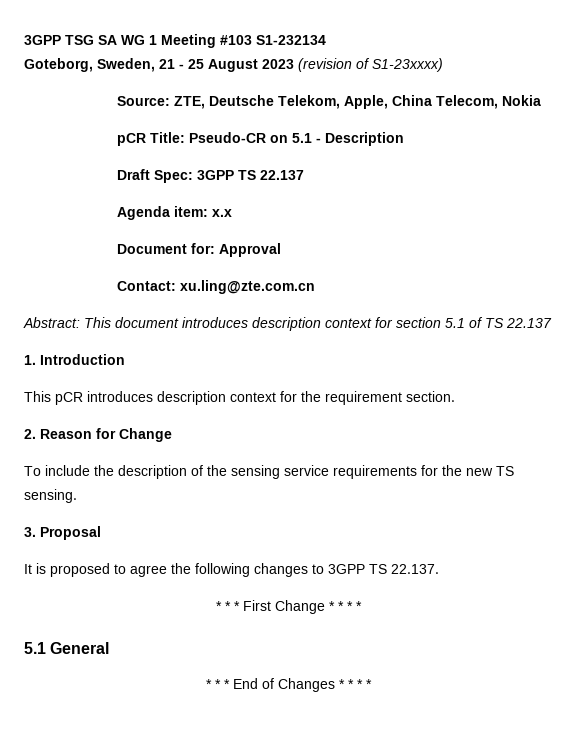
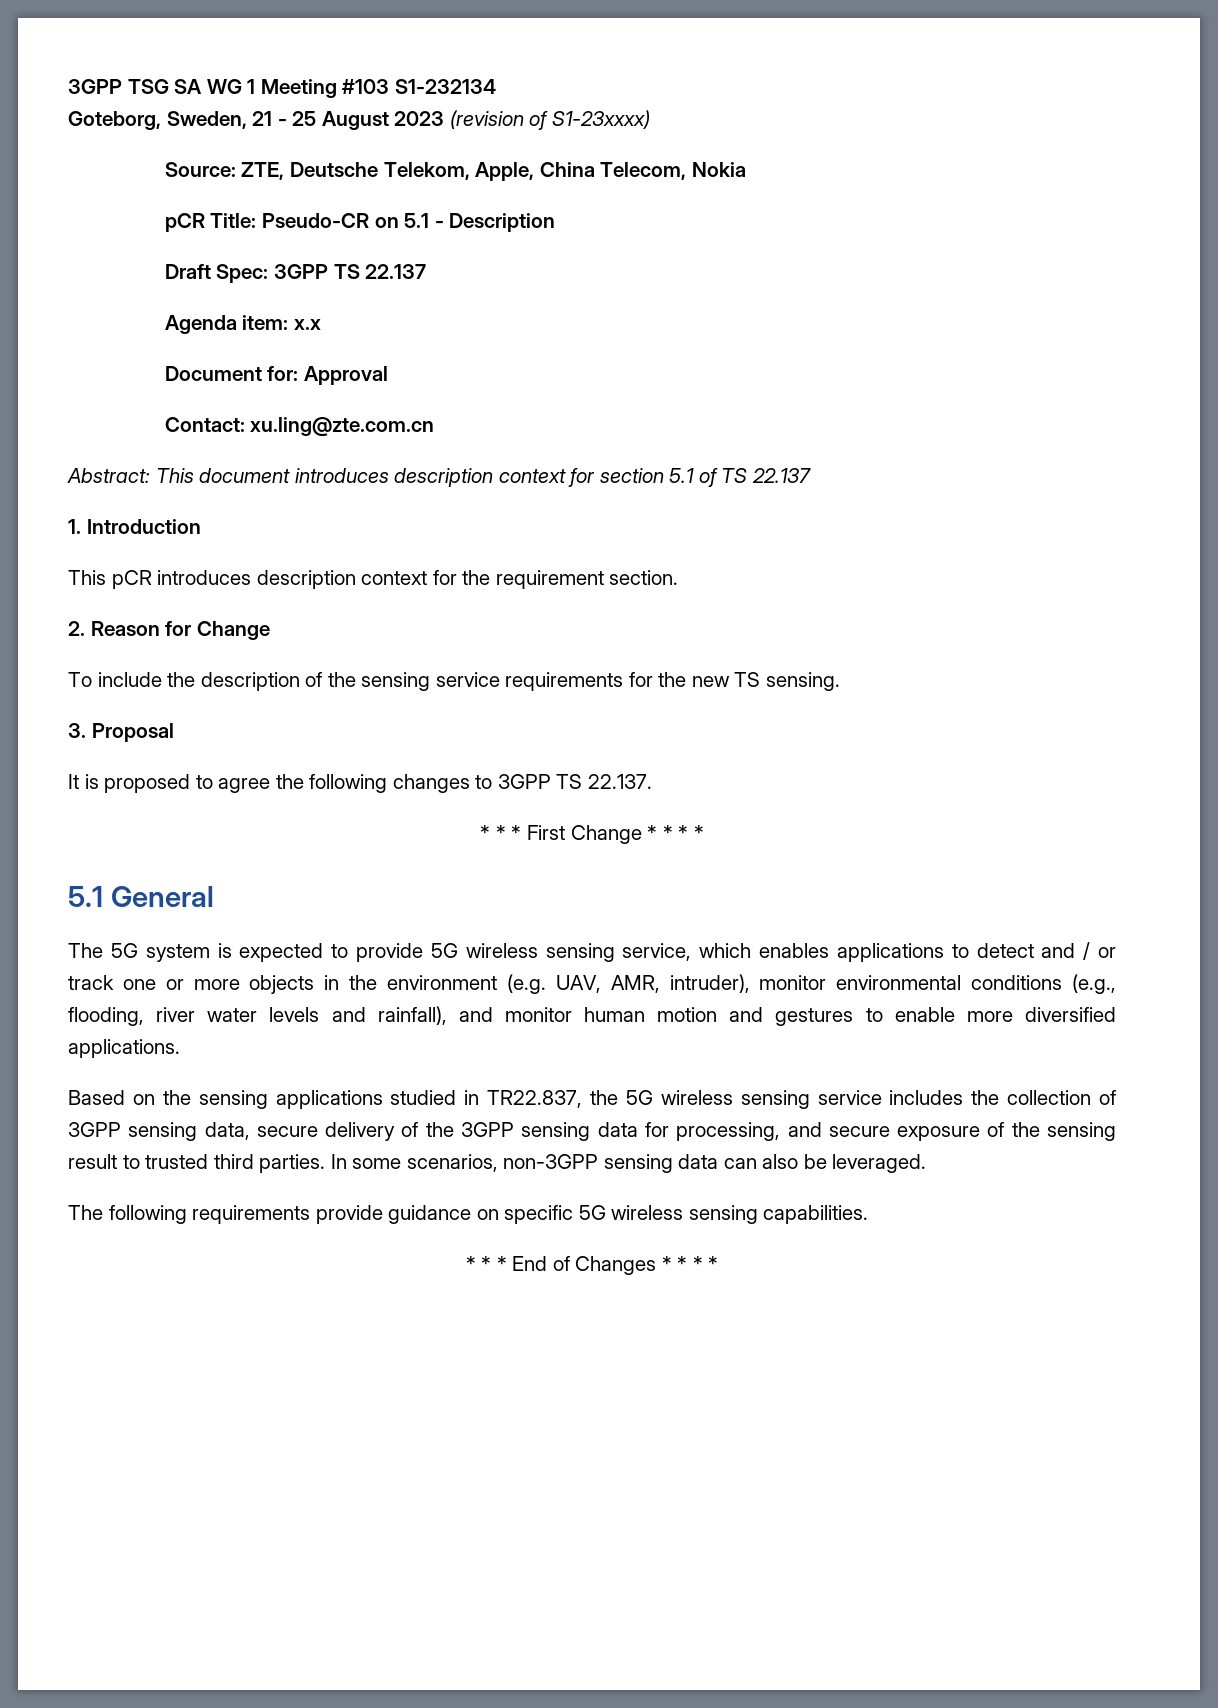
+ The 5G system is expected to provide 5G wireless sensing service, which enables applications to detect and / or track one or more objects in the environment (e.g. UAV, AMR, intruder), monitor environmental conditions (e.g., flooding, river water levels and rainfall), and monitor human motion and gestures to enable more diversified applications.
+ Based on the sensing applications studied in TR22.837, the 5G wireless sensing service includes the collection of 3GPP sensing data, secure delivery of the 3GPP sensing data for processing, and secure exposure of the sensing result to trusted third parties. In some scenarios, non-3GPP sensing data can also be leveraged.
+ The following requirements provide guidance on specific 5G wireless sensing capabilities.

